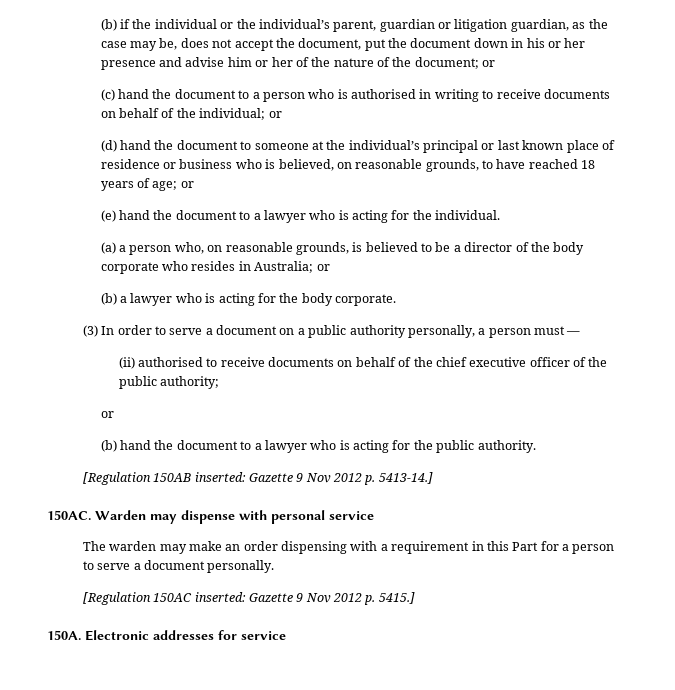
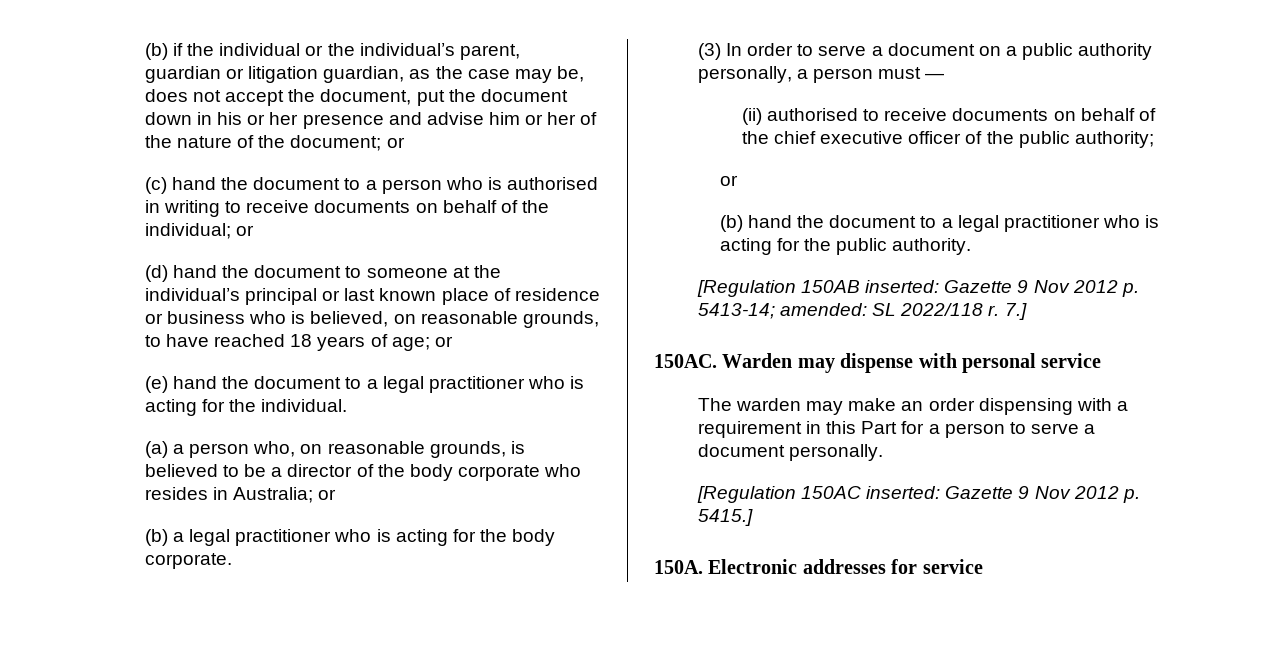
- (e) hand the document to a lawyer who is acting for the individual.
+ (e) hand the document to a legal practitioner who is acting for the individual.
- (b) a lawyer who is acting for the body corporate.
+ (b) a legal practitioner who is acting for the body corporate.
- (b) hand the document to a lawyer who is acting for the public authority.
+ (b) hand the document to a legal practitioner who is acting for the public authority.
- [Regulation 150AB inserted: Gazette 9 Nov 2012 p. 5413-14.]
+ [Regulation 150AB inserted: Gazette 9 Nov 2012 p. 5413-14; amended: SL 2022/118 r. 7.]

